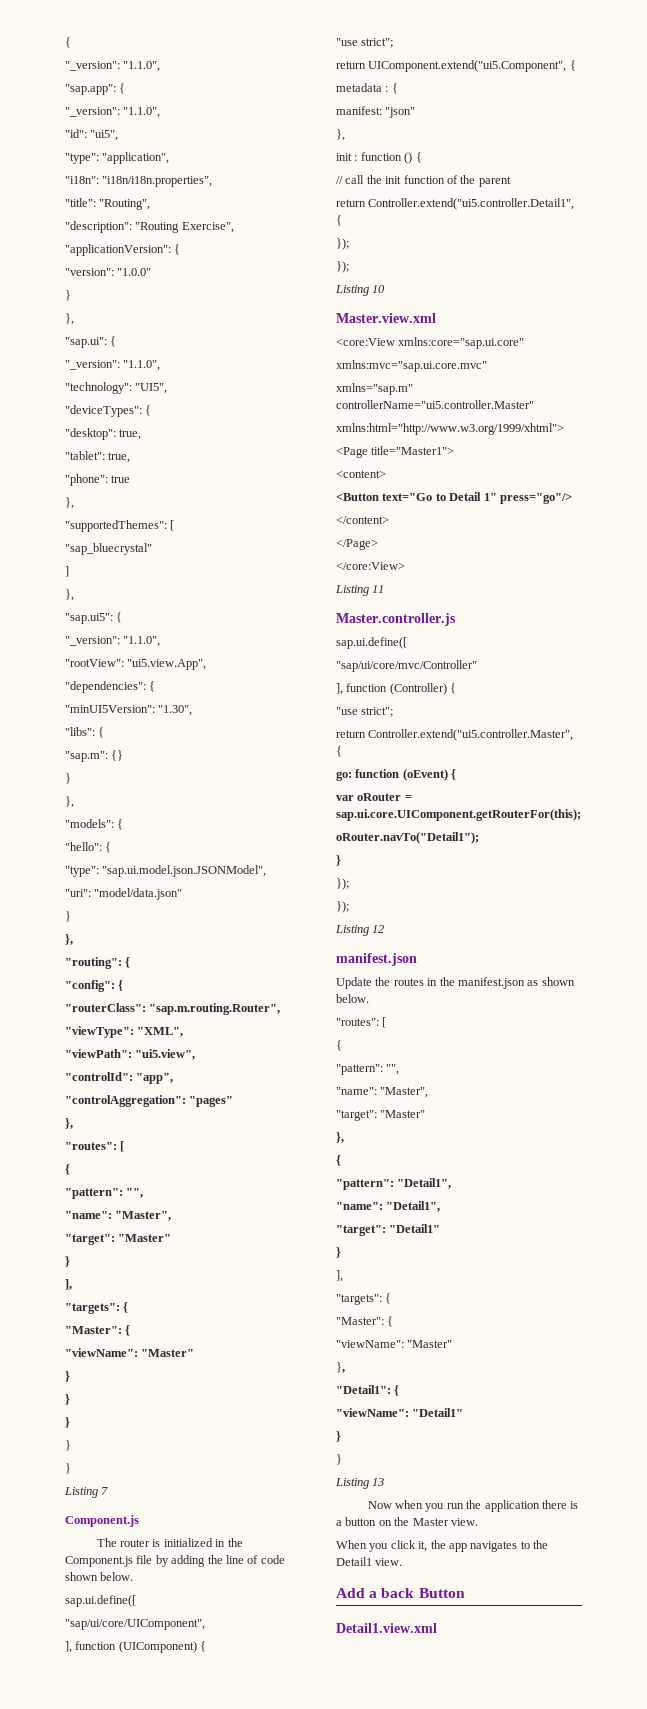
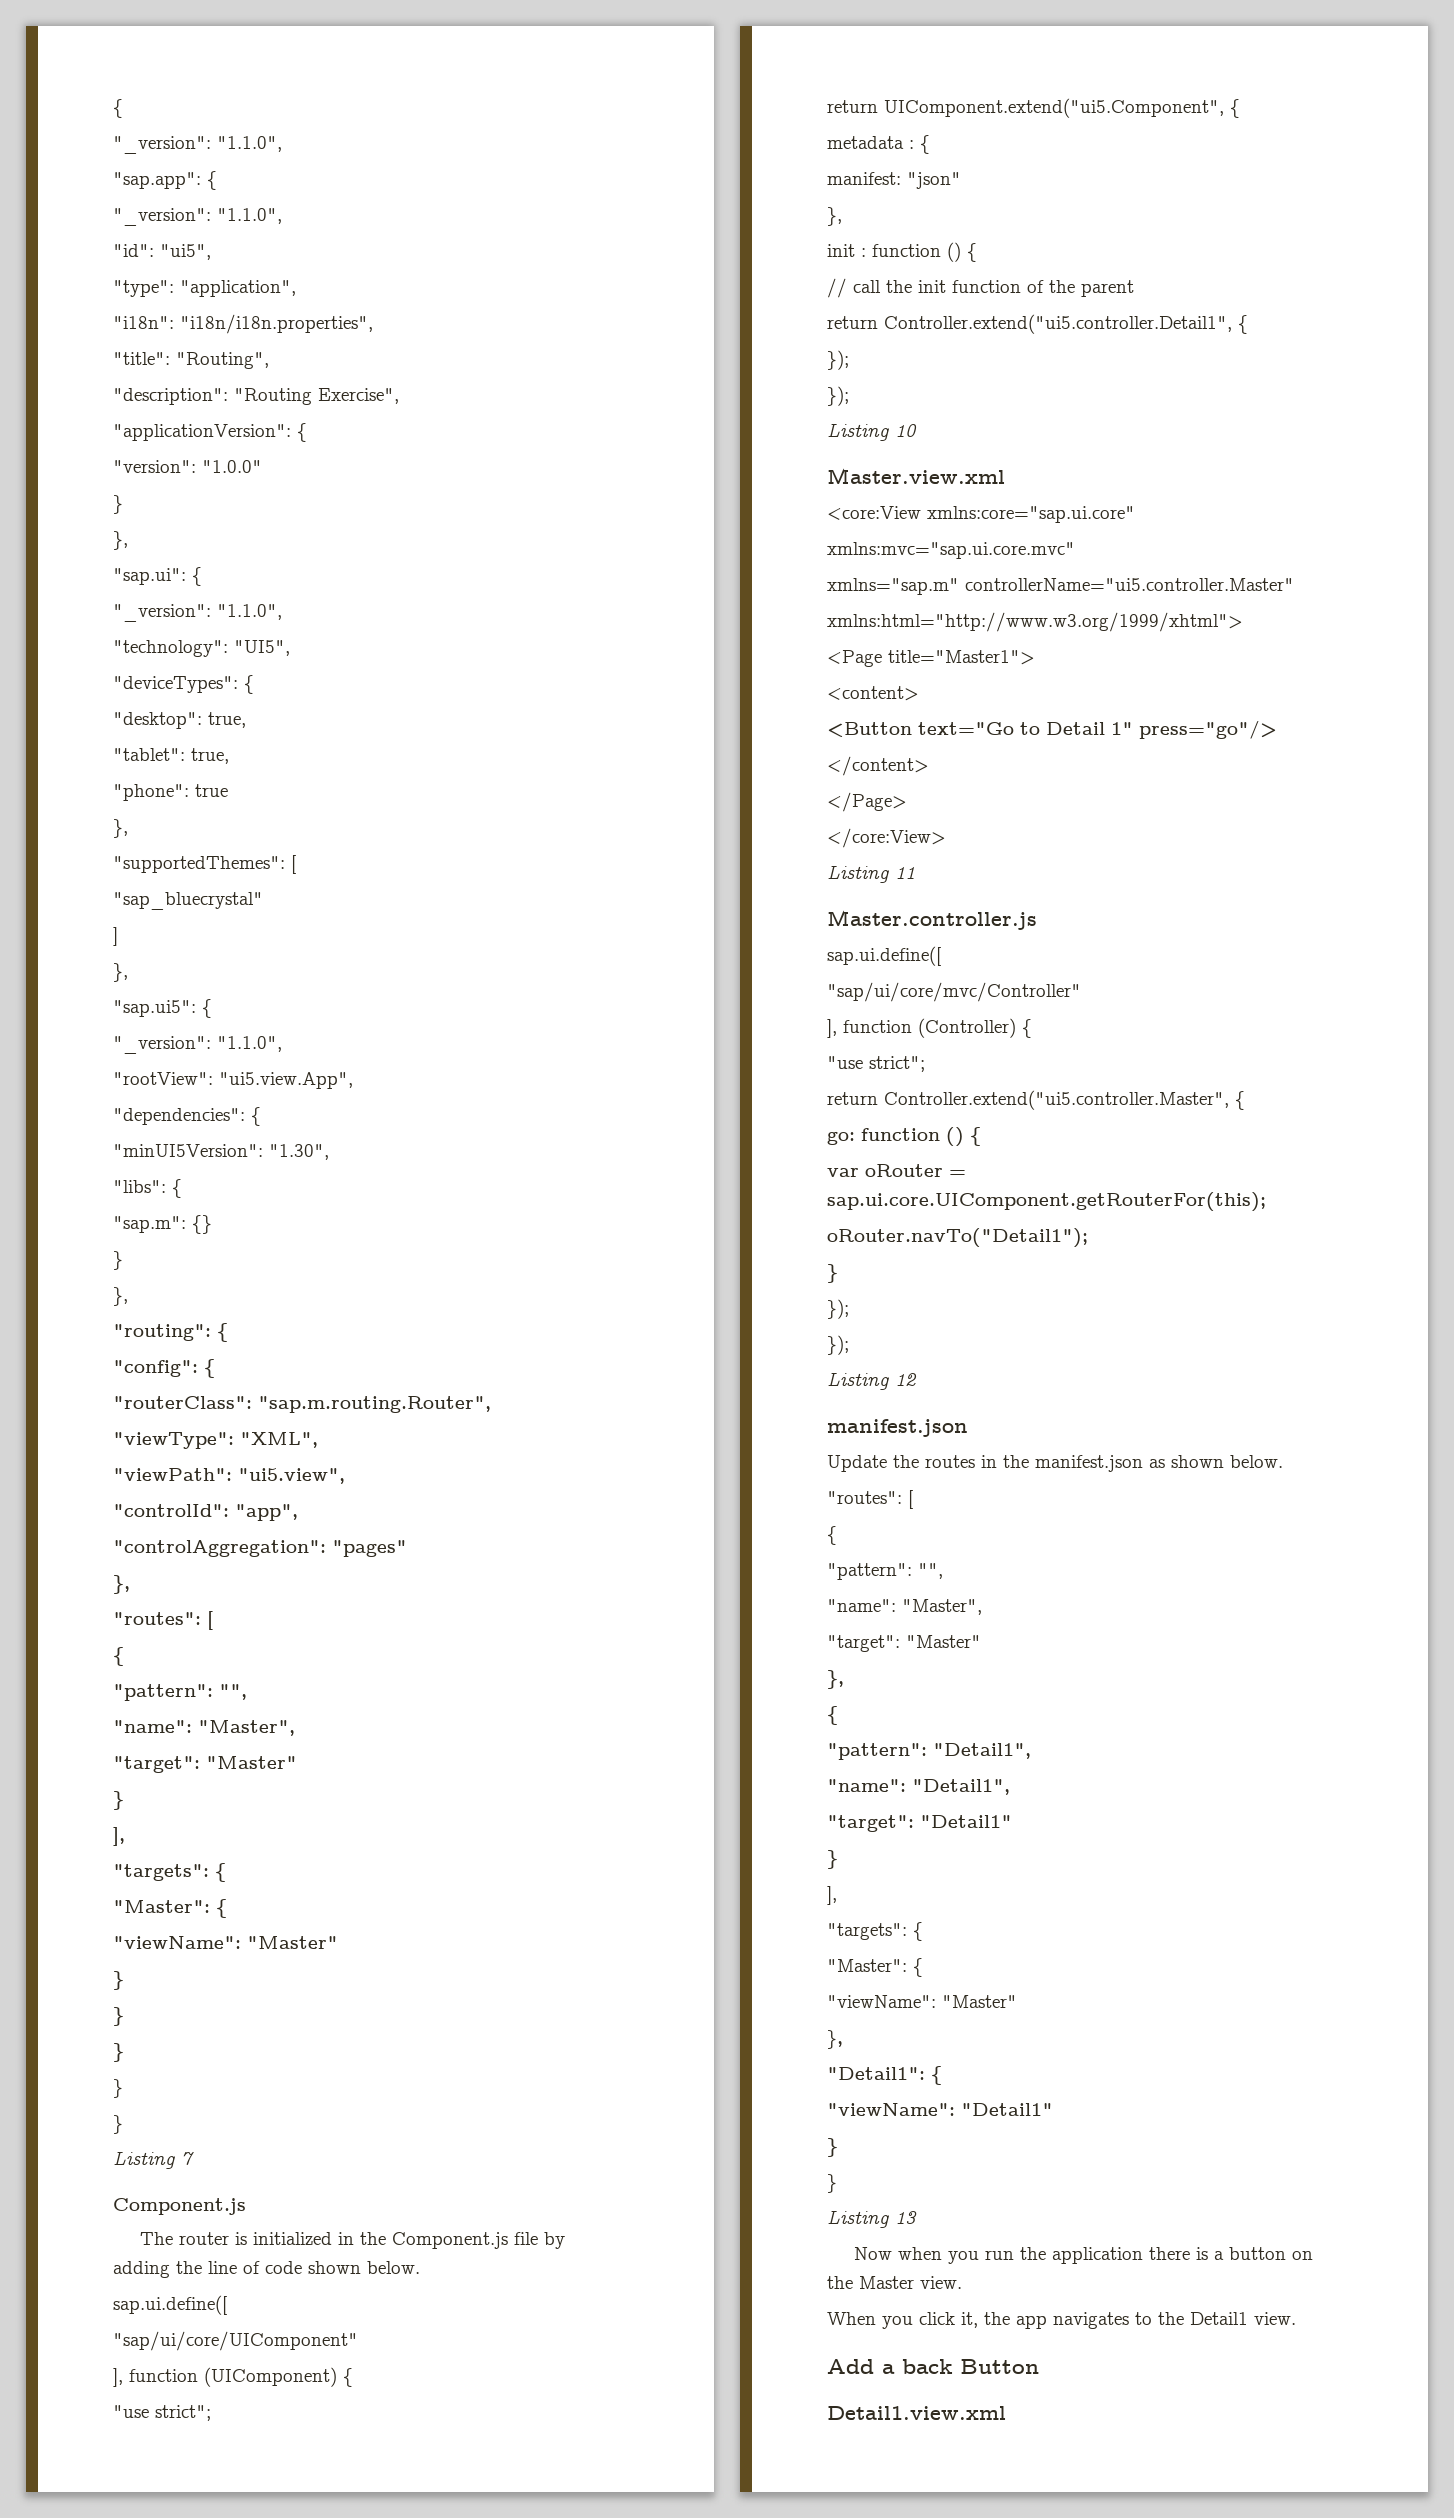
- "models": {
- "hello": {
- "type": "sap.ui.model.json.JSONModel",
- "uri": "model/data.json"
- }
- },
- "sap/ui/core/UIComponent",
+ "sap/ui/core/UIComponent"
- go: function (oEvent) {
+ go: function () {

